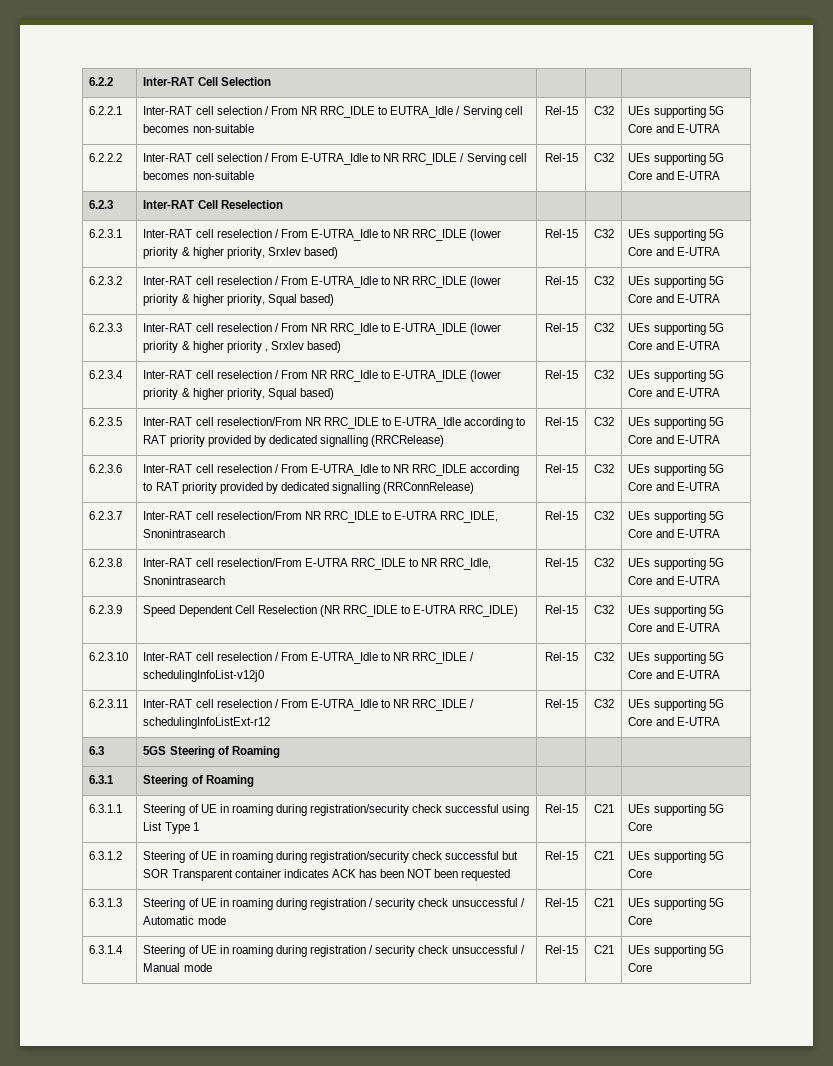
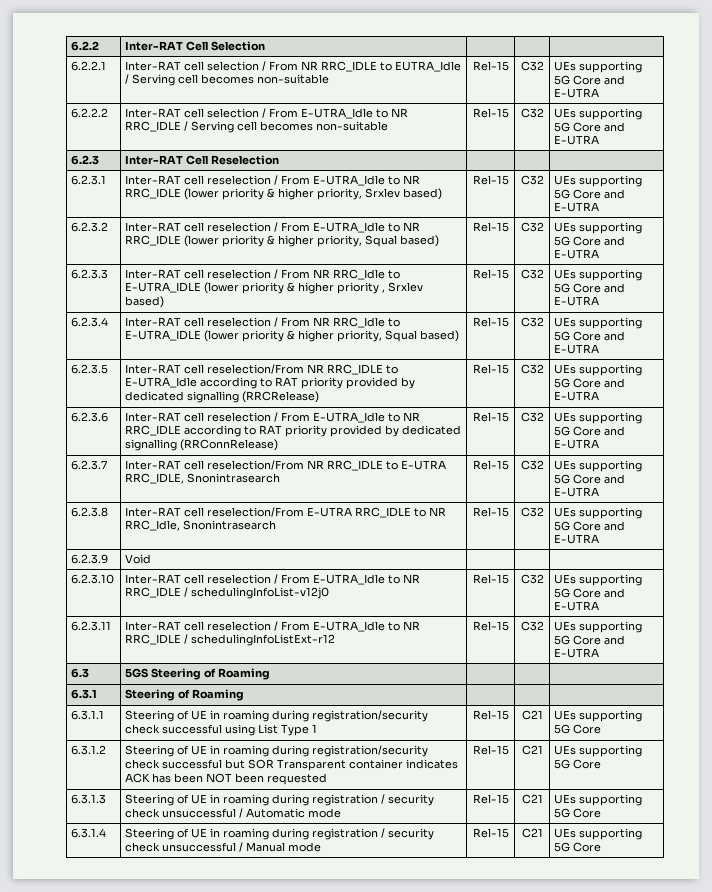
- 6.2.3.9 | Speed Dependent Cell Reselection (NR RRC_IDLE to E-UTRA RRC_IDLE) | Rel-15 | C32 | UEs supporting 5G Core and E-UTRA
+ 6.2.3.9 | Void | | |

